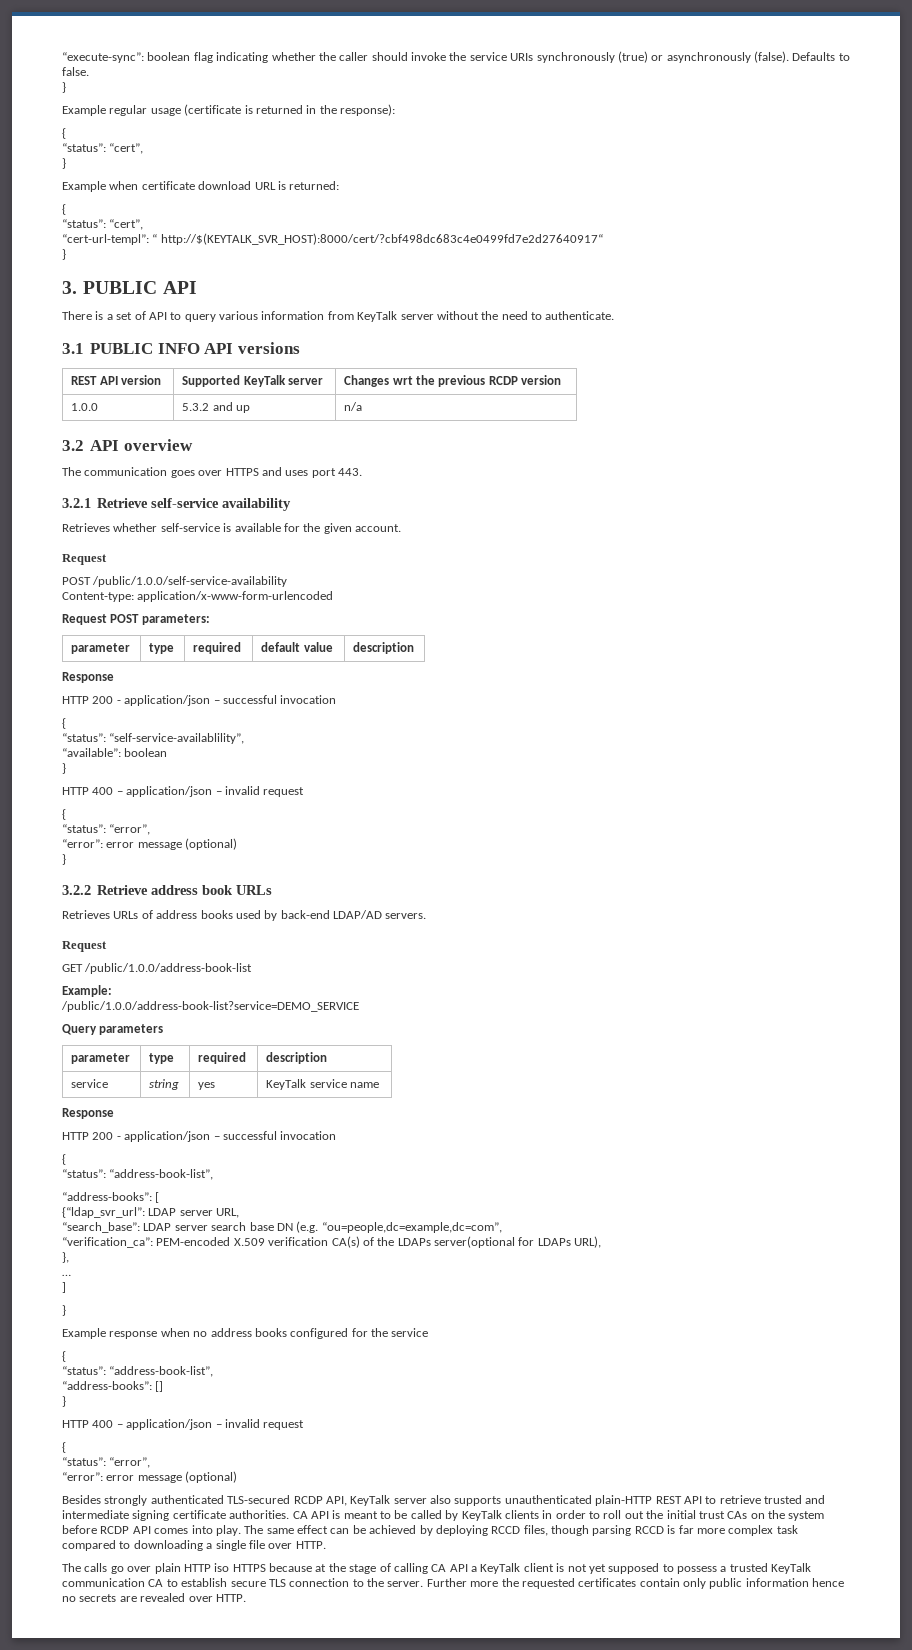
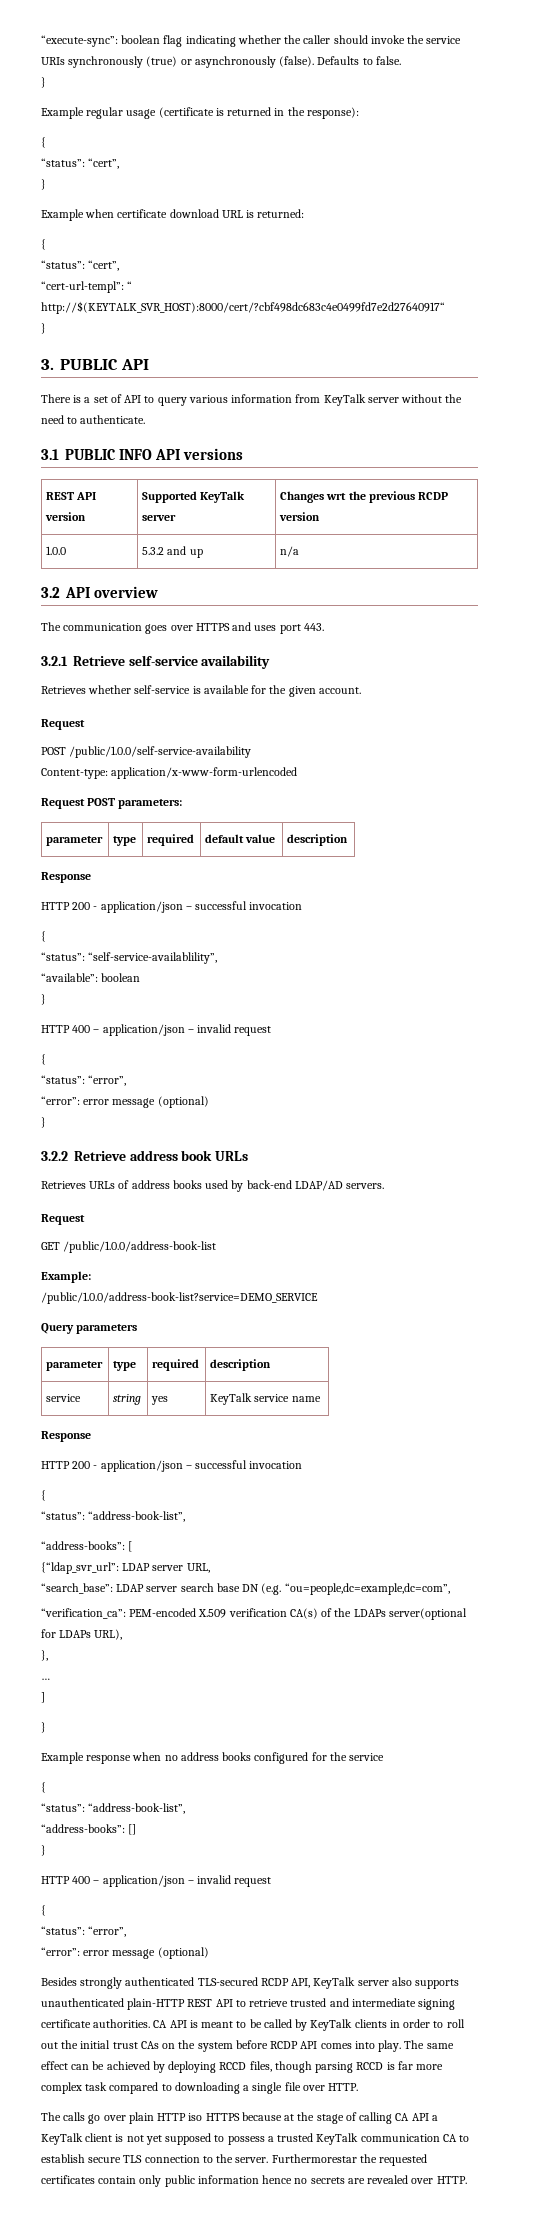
- Further more the requested certificates contain only public information hence no secrets are revealed over HTTP.
+ Furthermorestar the requested certificates contain only public information hence no secrets are revealed over HTTP.

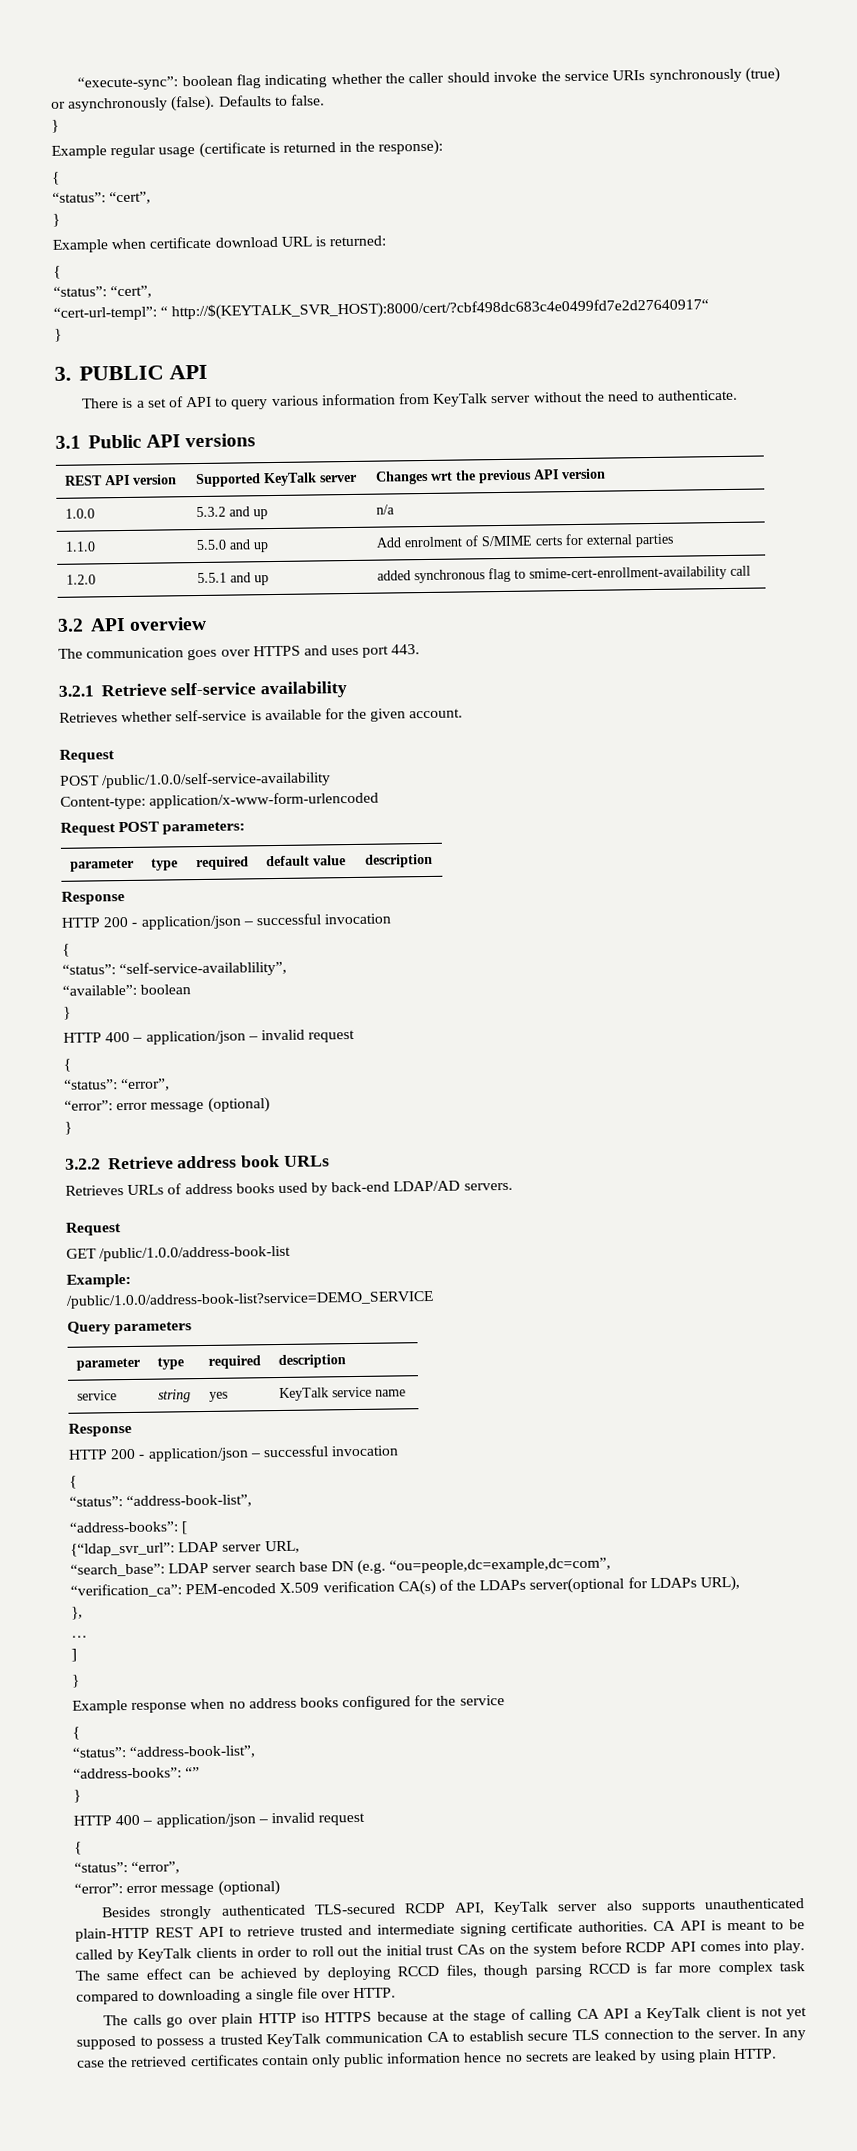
- 3.1 PUBLIC INFO API versions
+ 3.1 Public API versions
- REST API version | Supported KeyTalk server | Changes wrt the previous RCDP version
+ REST API version | Supported KeyTalk server | Changes wrt the previous API version
+ 1.1.0 | 5.5.0 and up | Add enrolment of S/MIME certs for external parties
+ 1.2.0 | 5.5.1 and up | added synchronous flag to smime-cert-enrollment-availability call
- “address-books”: []
+ “address-books”: “”
- Furthermorestar the requested certificates contain only public information hence no secrets are revealed over HTTP.
+ In any case the retrieved certificates contain only public information hence no secrets are leaked by using plain HTTP.

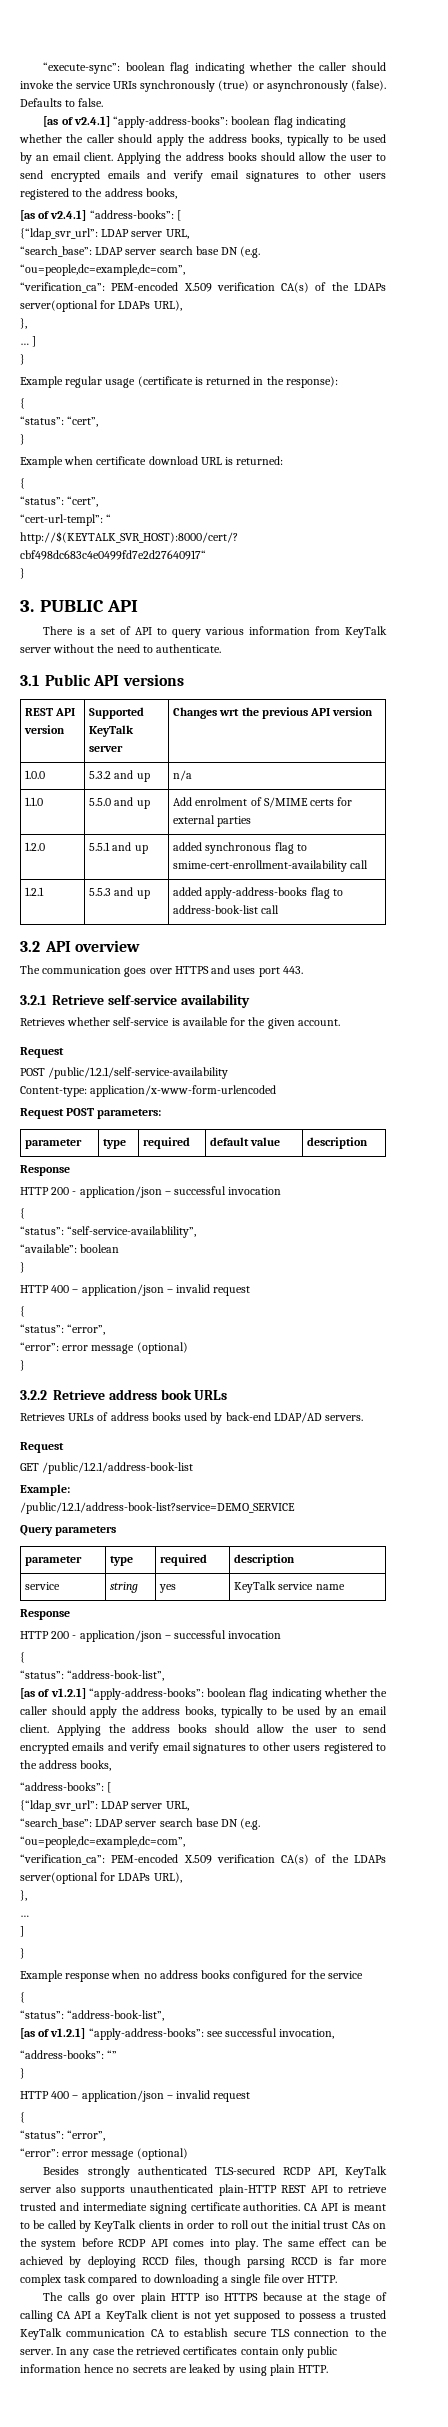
+ [as of v2.4.1] “apply-address-books”: boolean flag indicating whether the caller should apply the address books, typically to be used by an email client. Applying the address books should allow the user to send encrypted emails and verify email signatures to other users registered to the address books,
+ [as of v2.4.1] “address-books”: [
+ {“ldap_svr_url”: LDAP server URL,
+ “search_base”: LDAP server search base DN (e.g. “ou=people,dc=example,dc=com”,
+ “verification_ca”: PEM-encoded X.509 verification CA(s) of the LDAPs server(optional for LDAPs URL),
+ },
+ … ]
+ 1.2.1 | 5.5.3 and up | added apply-address-books flag to address-book-list call
- POST /public/1.0.0/self-service-availability
+ POST /public/1.2.1/self-service-availability
- GET /public/1.0.0/address-book-list
+ GET /public/1.2.1/address-book-list
- /public/1.0.0/address-book-list?service=DEMO_SERVICE
+ /public/1.2.1/address-book-list?service=DEMO_SERVICE
+ [as of v1.2.1] “apply-address-books”: boolean flag indicating whether the caller should apply the address books, typically to be used by an email client. Applying the address books should allow the user to send encrypted emails and verify email signatures to other users registered to the address books,
+ [as of v1.2.1] “apply-address-books”: see successful invocation,

